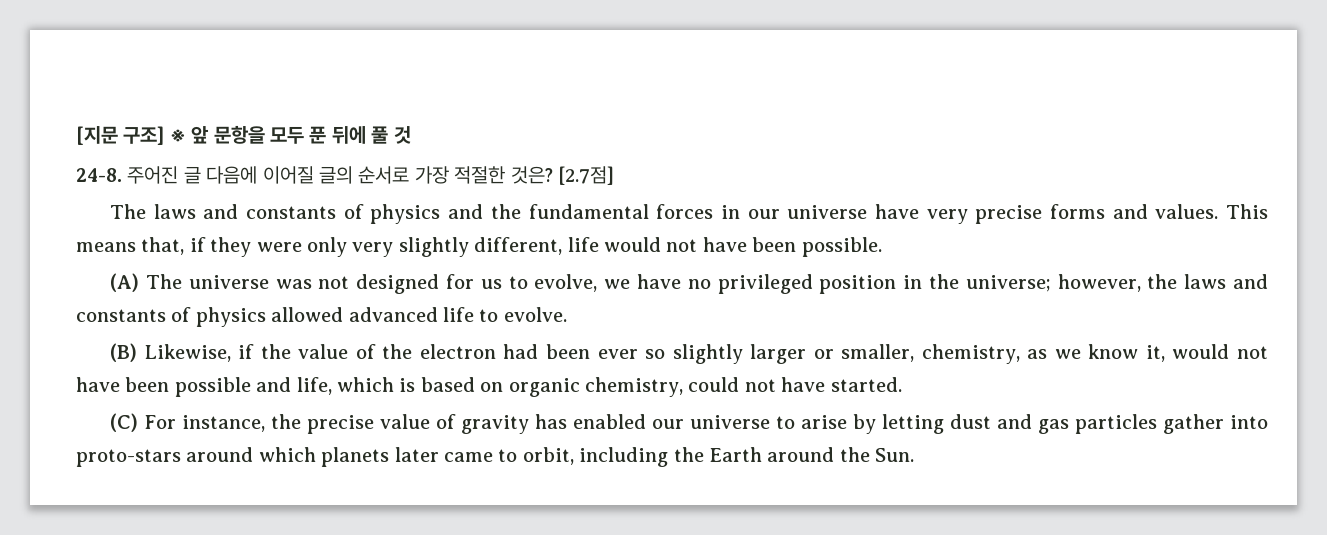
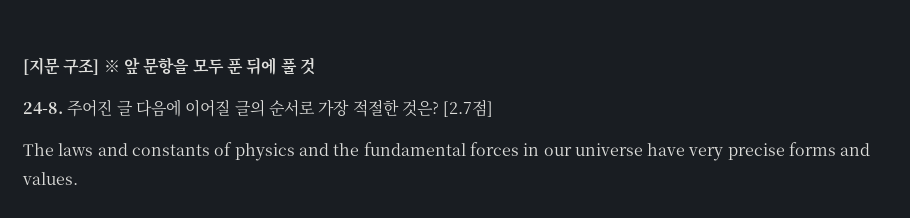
- This means that, if they were only very slightly different, life would not have been possible.
- (A) The universe was not designed for us to evolve, we have no privileged position in the universe; however, the laws and constants of physics allowed advanced life to evolve.
- (B) Likewise, if the value of the electron had been ever so slightly larger or smaller, chemistry, as we know it, would not have been possible and life, which is based on organic chemistry, could not have started.
- (C) For instance, the precise value of gravity has enabled our universe to arise by letting dust and gas particles gather into proto-stars around which planets later came to orbit, including the Earth around the Sun.

